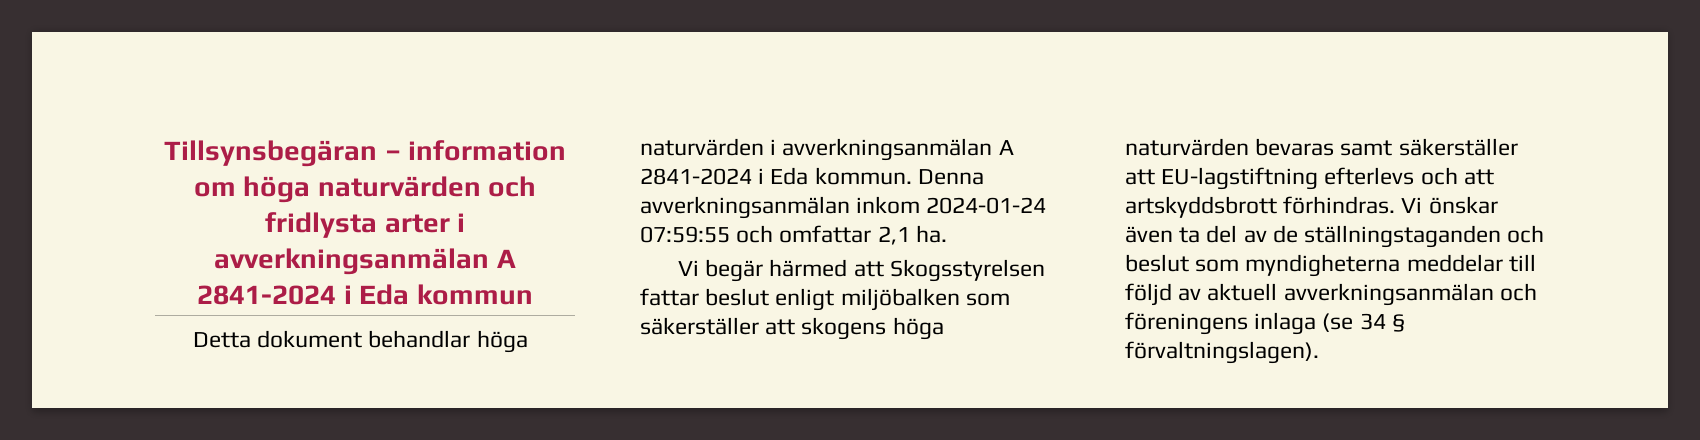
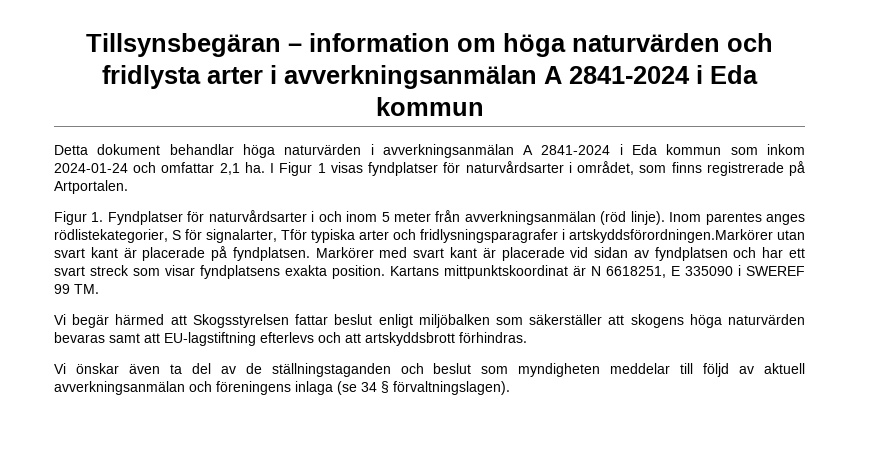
- Detta dokument behandlar höga naturvärden i avverkningsanmälan A 2841-2024 i Eda kommun. Denna avverkningsanmälan inkom 2024-01-24 07:59:55 och omfattar 2,1 ha.
+ Detta dokument behandlar höga naturvärden i avverkningsanmälan A 2841-2024 i Eda kommun som inkom 2024-01-24 och omfattar 2,1 ha. I Figur 1 visas fyndplatser för naturvårdsarter i området, som finns registrerade på Artportalen.
+ Figur 1. Fyndplatser för naturvårdsarter i och inom 5 meter från avverkningsanmälan (röd linje). Inom parentes anges rödlistekategorier, S för signalarter, Tför typiska arter och fridlysningsparagrafer i artskyddsförordningen.Markörer utan svart kant är placerade på fyndplatsen. Markörer med svart kant är placerade vid sidan av fyndplatsen och har ett svart streck som visar fyndplatsens exakta position. Kartans mittpunktskoordinat är N 6618251, E 335090 i SWEREF 99 TM.
- Vi begär härmed att Skogsstyrelsen fattar beslut enligt miljöbalken som säkerställer att skogens höga naturvärden bevaras samt säkerställer att EU-lagstiftning efterlevs och att artskyddsbrott förhindras. Vi önskar även ta del av de ställningstaganden och beslut som myndigheterna meddelar till följd av aktuell avverkningsanmälan och föreningens inlaga (se 34 § förvaltningslagen).
+ Vi begär härmed att Skogsstyrelsen fattar beslut enligt miljöbalken som säkerställer att skogens höga naturvärden bevaras samt att EU-lagstiftning efterlevs och att artskyddsbrott förhindras.
+ Vi önskar även ta del av de ställningstaganden och beslut som myndigheten meddelar till följd av aktuell avverkningsanmälan och föreningens inlaga (se 34 § förvaltningslagen).

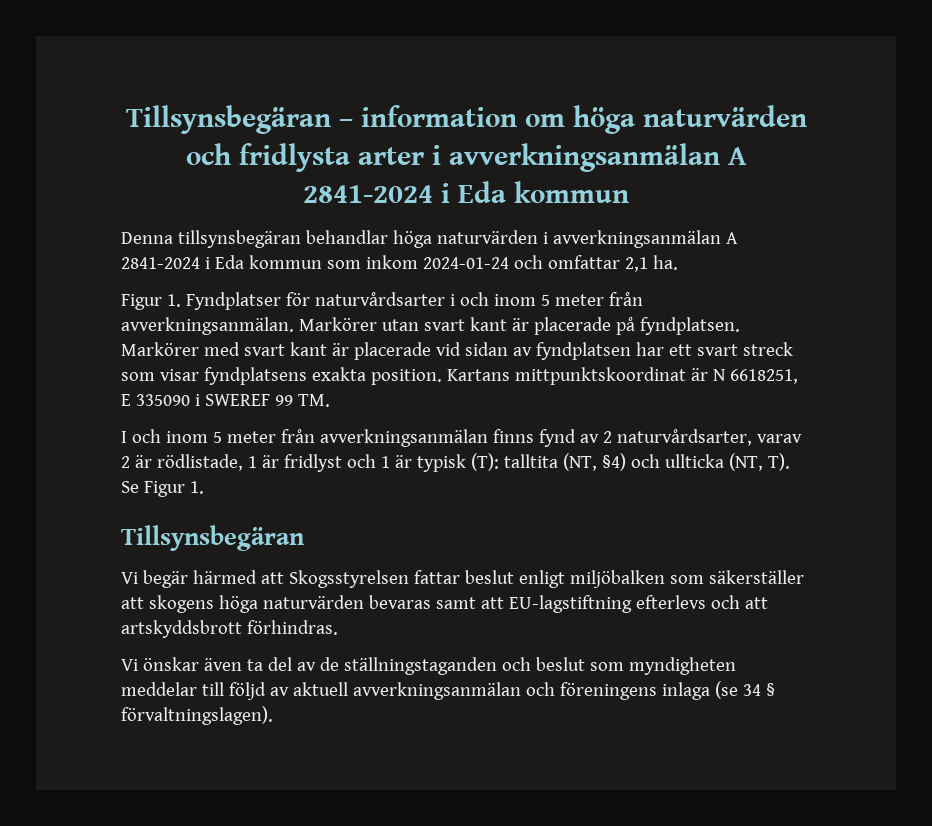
- Detta dokument behandlar höga naturvärden i avverkningsanmälan A 2841-2024 i Eda kommun som inkom 2024-01-24 och omfattar 2,1 ha. I Figur 1 visas fyndplatser för naturvårdsarter i området, som finns registrerade på Artportalen.
+ Denna tillsynsbegäran behandlar höga naturvärden i avverkningsanmälan A 2841-2024 i Eda kommun som inkom 2024-01-24 och omfattar 2,1 ha.
- Figur 1. Fyndplatser för naturvårdsarter i och inom 5 meter från avverkningsanmälan (röd linje). Inom parentes anges rödlistekategorier, S för signalarter, Tför typiska arter och fridlysningsparagrafer i artskyddsförordningen.Markörer utan svart kant är placerade på fyndplatsen.
+ Figur 1. Fyndplatser för naturvårdsarter i och inom 5 meter från avverkningsanmälan. Markörer utan svart kant är placerade på fyndplatsen.
- Markörer med svart kant är placerade vid sidan av fyndplatsen och har ett svart streck som visar fyndplatsens exakta position.
+ Markörer med svart kant är placerade vid sidan av fyndplatsen har ett svart streck som visar fyndplatsens exakta position.
+ I och inom 5 meter från avverkningsanmälan finns fynd av 2 naturvårdsarter, varav 2 är rödlistade, 1 är fridlyst och 1 är typisk (T): talltita (NT, §4) och ullticka (NT, T). Se Figur 1.
+ Tillsynsbegäran

